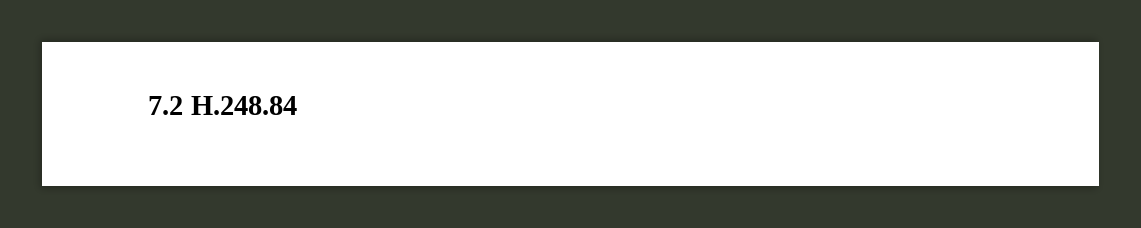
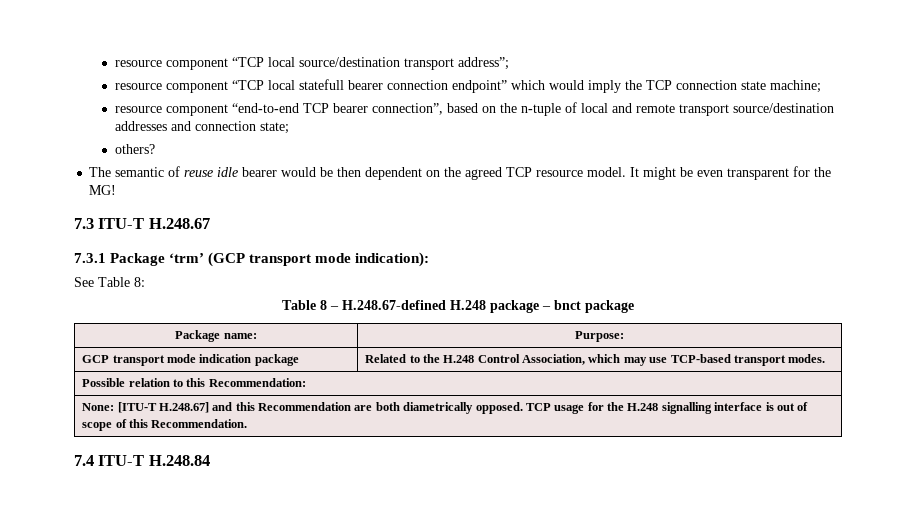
- 7.2 H.248.84
+ resource component “TCP local source/destination transport address”;
+ resource component “TCP local statefull bearer connection endpoint” which would imply the TCP connection state machine;
+ resource component “end-to-end TCP bearer connection”, based on the n-tuple of local and remote transport source/destination addresses and connection state;
+ others?
+ The semantic of reuse idle bearer would be then dependent on the agreed TCP resource model. It might be even transparent for the MG!
+ 7.3 ITU-T H.248.67
+ 7.3.1 Package ‘trm’ (GCP transport mode indication):
+ See Table 8:
+ Table 8 – H.248.67-defined H.248 package – bnct package
+ Package name: | Purpose:
+ GCP transport mode indication package | Related to the H.248 Control Association, which may use TCP-based transport modes.
+ Possible relation to this Recommendation:
+ None: [ITU-T H.248.67] and this Recommendation are both diametrically opposed. TCP usage for the H.248 signalling interface is out of scope of this Recommendation.
+ 7.4 ITU-T H.248.84

